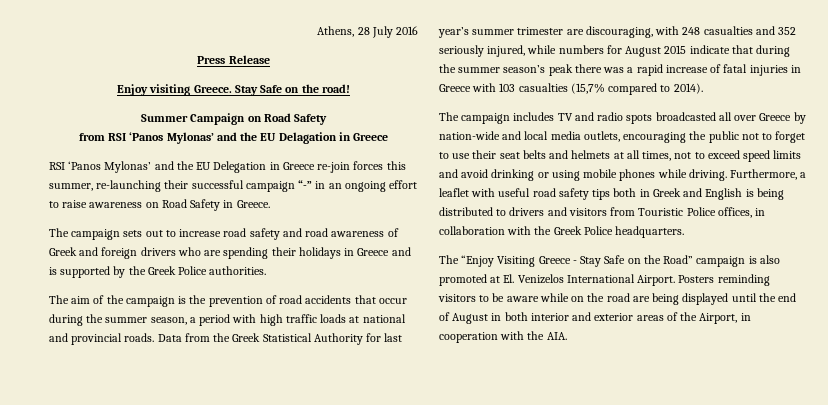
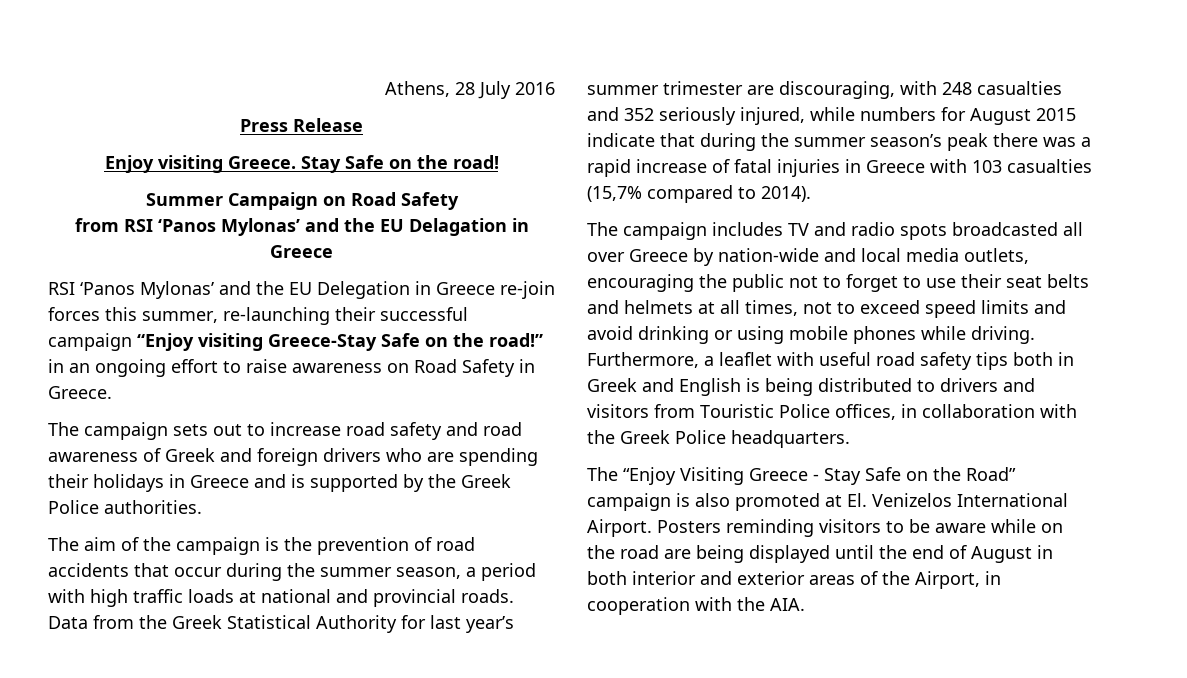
- RSI ‘Panos Mylonas’ and the EU Delegation in Greece re-join forces this summer, re-launching their successful campaign “-” in an ongoing effort to raise awareness on Road Safety in Greece.
+ RSI ‘Panos Mylonas’ and the EU Delegation in Greece re-join forces this summer, re-launching their successful campaign “Enjoy visiting Greece-Stay Safe on the road!” in an ongoing effort to raise awareness on Road Safety in Greece.

